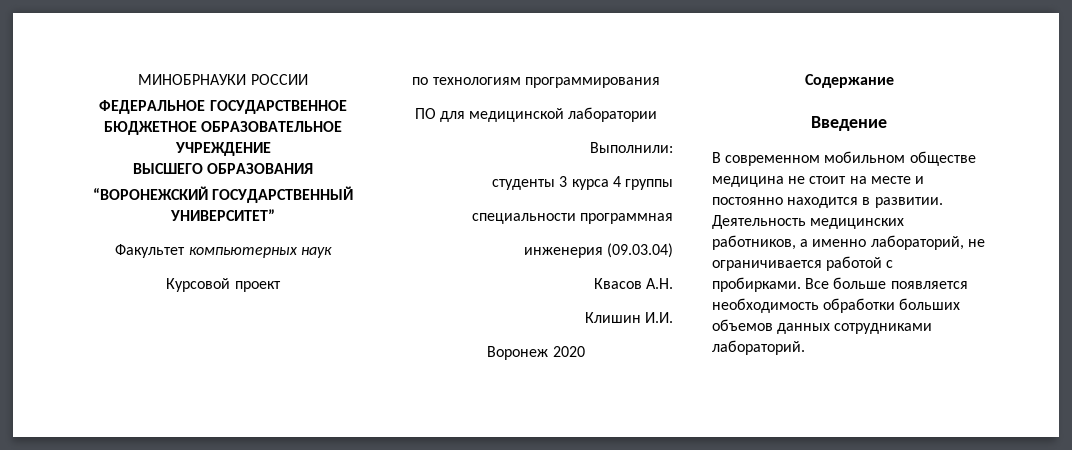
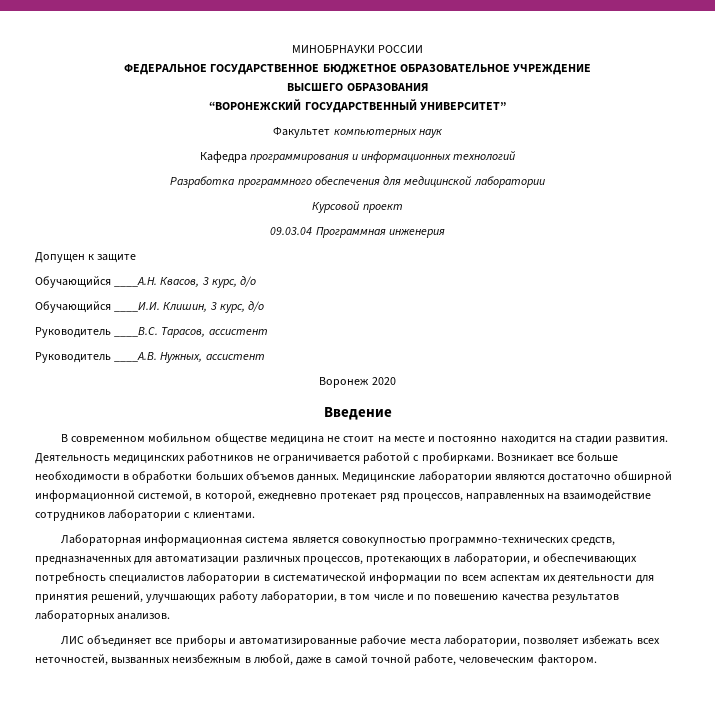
+ Кафедра программирования и информационных технологий
+ Разработка программного обеспечения для медицинской лаборатории
  Курсовой проект
- по технологиям программирования
- ПО для медицинской лаборатории
- Выполнили:
- студенты 3 курса 4 группы
- специальности программная
- инженерия (09.03.04)
- Квасов А.Н.
- Клишин И.И.
+ 09.03.04 Программная инженерия
+ Допущен к защите
+ Обучающийся ____А.Н. Квасов, 3 курс, д/о
+ Обучающийся ____И.И. Клишин, 3 курс, д/о
+ Руководитель ____В.С. Тарасов, ассистент
+ Руководитель ____А.В. Нужных, ассистент
- Содержание
- В современном мобильном обществе медицина не стоит на месте и постоянно находится в развитии. Деятельность медицинских работников, а именно лабораторий, не ограничивается работой с пробирками.
+ В современном мобильном обществе медицина не стоит на месте и постоянно находится на стадии развития. Деятельность медицинских работников не ограничивается работой с пробирками.
- Все больше появляется необходимость обработки больших объемов данных сотрудниками лабораторий.
+ Возникает все больше необходимости в обработки больших объемов данных. Медицинские лаборатории являются достаточно обширной информационной системой, в которой, ежедневно протекает ряд процессов, направленных на взаимодействие сотрудников лаборатории с клиентами.
+ Лабораторная информационная система является совокупностью программно-технических средств, предназначенных для автоматизации различных процессов, протекающих в лаборатории, и обеспечивающих потребность специалистов лаборатории в систематической информации по всем аспектам их деятельности для принятия решений, улучшающих работу лаборатории, в том числе и по повешению качества результатов лабораторных анализов.
+ ЛИС объединяет все приборы и автоматизированные рабочие места лаборатории, позволяет избежать всех неточностей, вызванных неизбежным в любой, даже в самой точной работе, человеческим фактором.

